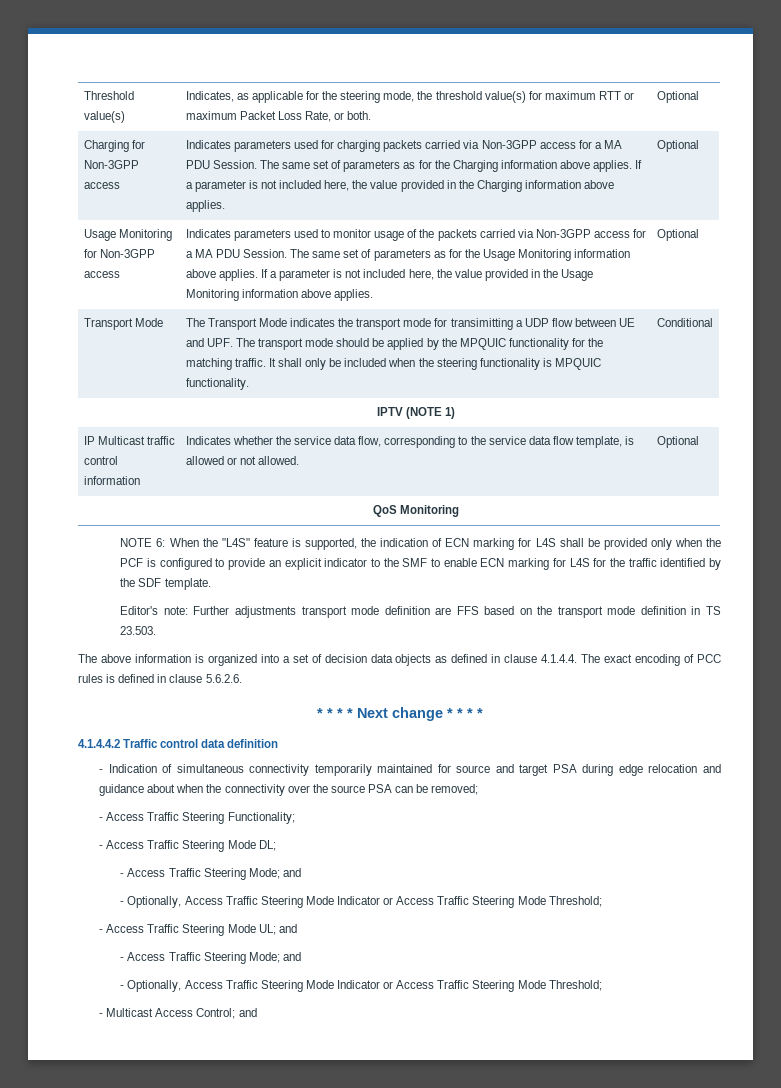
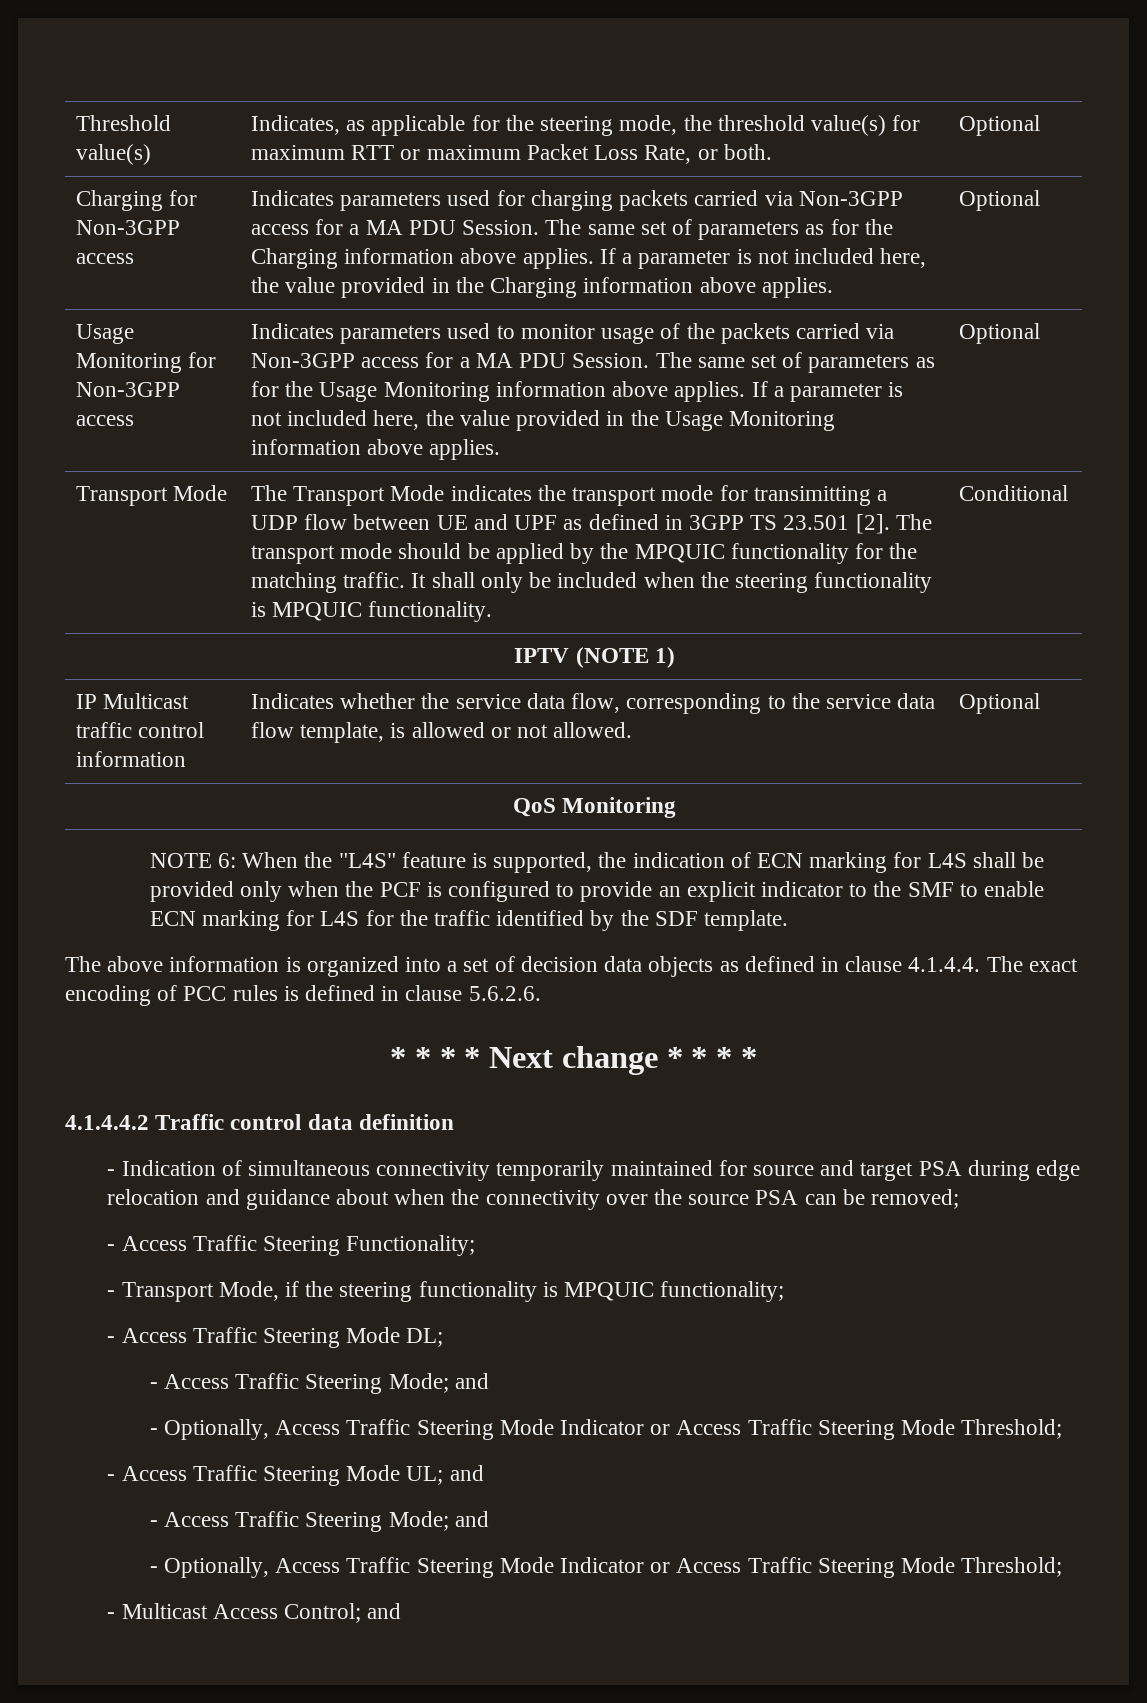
- The Transport Mode indicates the transport mode for transimitting a UDP flow between UE and UPF. The transport mode should be applied by the MPQUIC functionality for the matching traffic.
+ The Transport Mode indicates the transport mode for transimitting a UDP flow between UE and UPF as defined in 3GPP TS 23.501 [2]. The transport mode should be applied by the MPQUIC functionality for the matching traffic.
- Editor's note: Further adjustments transport mode definition are FFS based on the transport mode definition in TS 23.503.
+ - Transport Mode, if the steering functionality is MPQUIC functionality;

